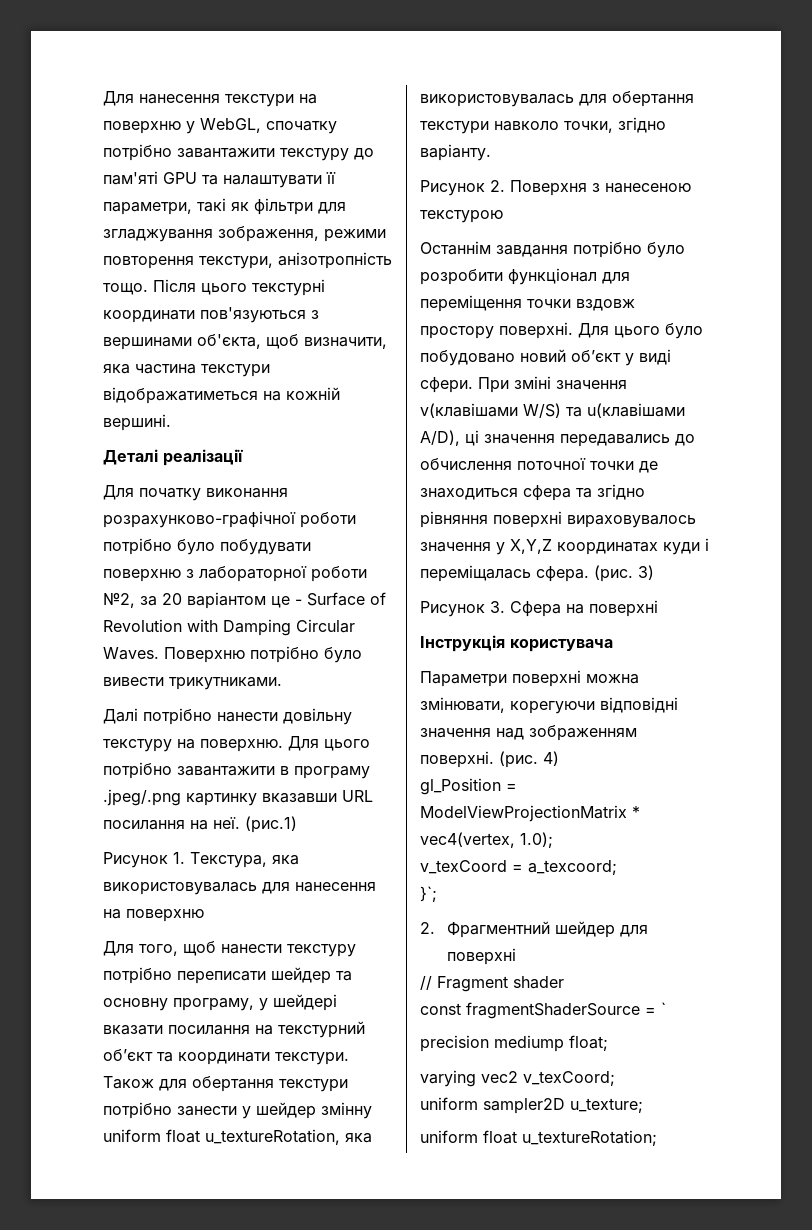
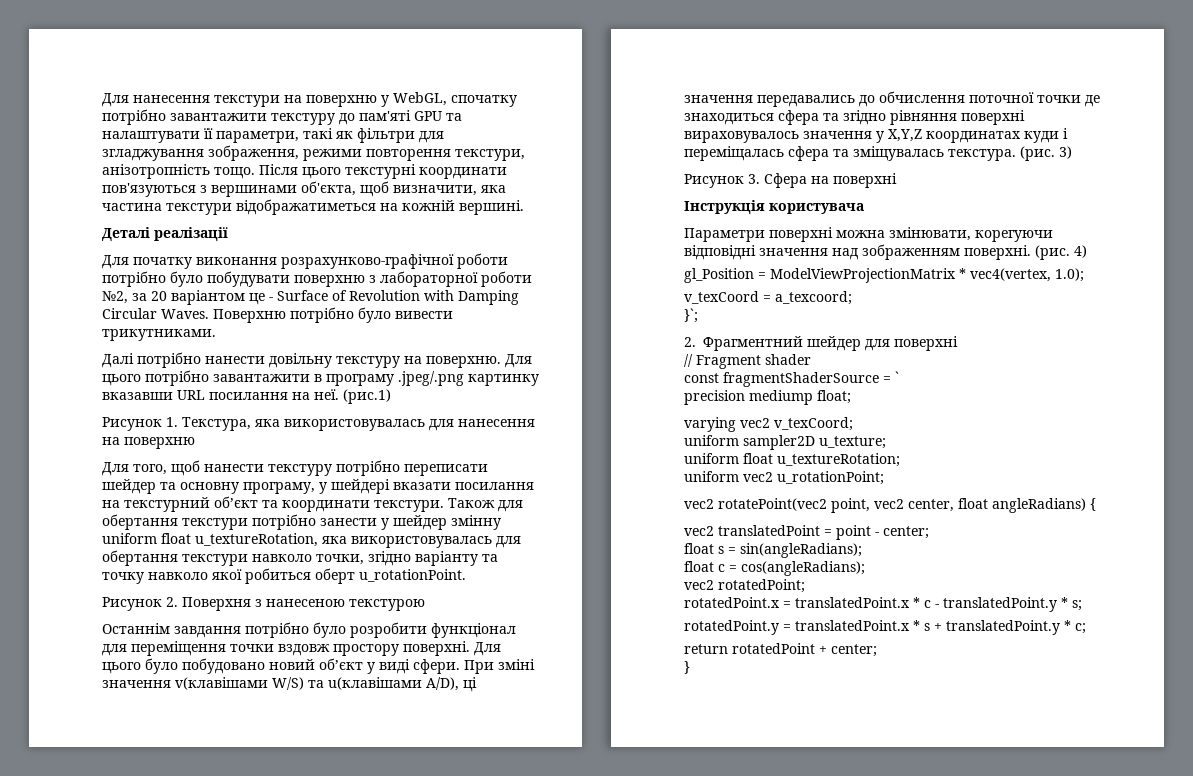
- Також для обертання текстури потрібно занести у шейдер змінну uniform float u_textureRotation, яка використовувалась для обертання текстури навколо точки, згідно варіанту.
+ Також для обертання текстури потрібно занести у шейдер змінну uniform float u_textureRotation, яка використовувалась для обертання текстури навколо точки, згідно варіанту та точку навколо якої робиться оберт u_rotationPoint.
- При зміні значення v(клавішами W/S) та u(клавішами A/D), ці значення передавались до обчислення поточної точки де знаходиться сфера та згідно рівняння поверхні вираховувалось значення у X,Y,Z координатах куди і переміщалась сфера.
+ При зміні значення v(клавішами W/S) та u(клавішами A/D), ці значення передавались до обчислення поточної точки де знаходиться сфера та згідно рівняння поверхні вираховувалось значення у X,Y,Z координатах куди і переміщалась сфера та зміщувалась текстура.
+ uniform vec2 u_rotationPoint;
+ vec2 rotatePoint(vec2 point, vec2 center, float angleRadians) {
+ vec2 translatedPoint = point - center;
+ float s = sin(angleRadians);
+ float c = cos(angleRadians);
+ vec2 rotatedPoint;
+ rotatedPoint.x = translatedPoint.x * c - translatedPoint.y * s;
+ rotatedPoint.y = translatedPoint.x * s + translatedPoint.y * c;
+ return rotatedPoint + center;
+ }

